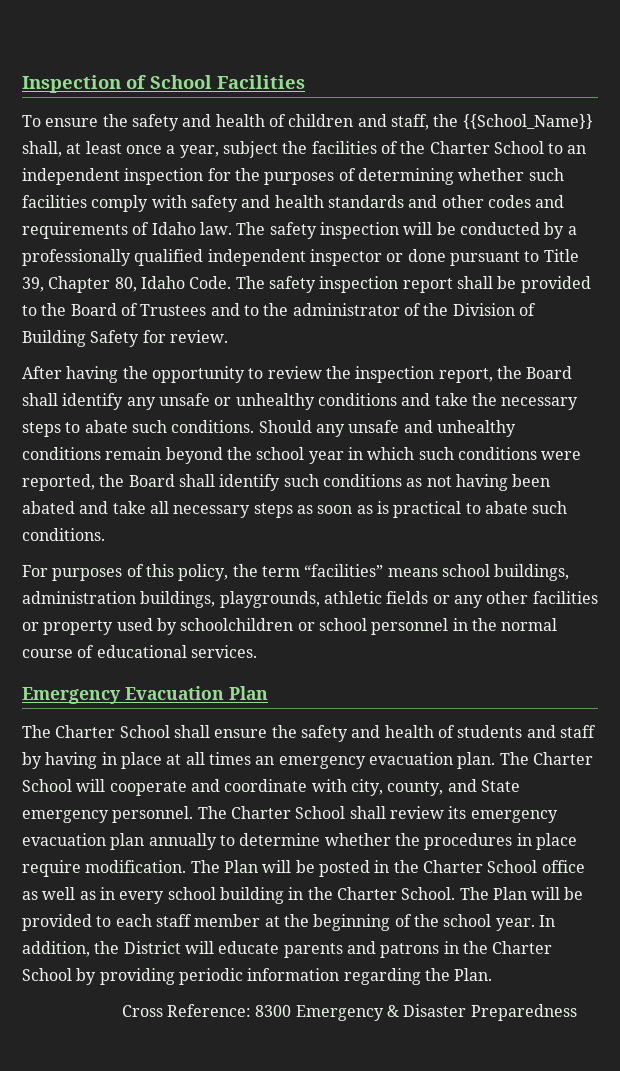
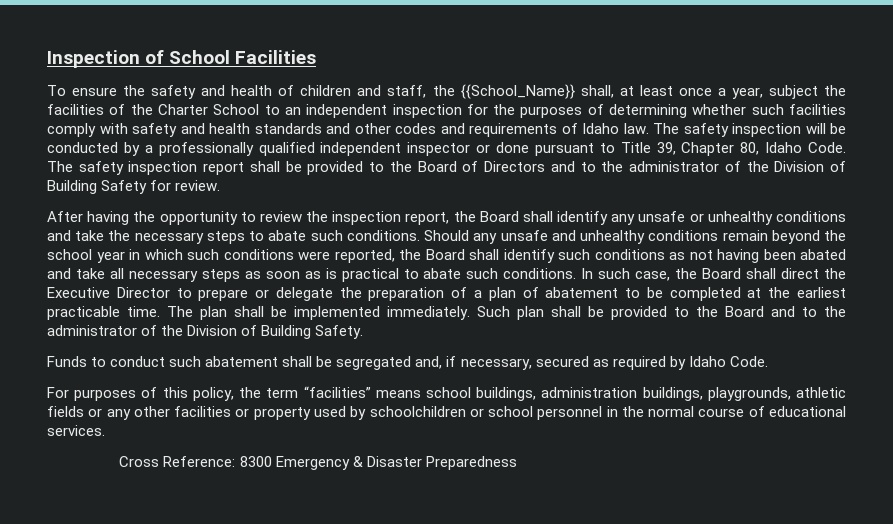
- The safety inspection report shall be provided to the Board of Trustees and to the administrator of the Division of Building Safety for review.
+ The safety inspection report shall be provided to the Board of Directors and to the administrator of the Division of Building Safety for review.
+ In such case, the Board shall direct the Executive Director to prepare or delegate the preparation of a plan of abatement to be completed at the earliest practicable time. The plan shall be implemented immediately. Such plan shall be provided to the Board and to the administrator of the Division of Building Safety.
+ Funds to conduct such abatement shall be segregated and, if necessary, secured as required by Idaho Code.
- Emergency Evacuation Plan
- The Charter School shall ensure the safety and health of students and staff by having in place at all times an emergency evacuation plan. The Charter School will cooperate and coordinate with city, county, and State emergency personnel. The Charter School shall review its emergency evacuation plan annually to determine whether the procedures in place require modification. The Plan will be posted in the Charter School office as well as in every school building in the Charter School. The Plan will be provided to each staff member at the beginning of the school year. In addition, the District will educate parents and patrons in the Charter School by providing periodic information regarding the Plan.

